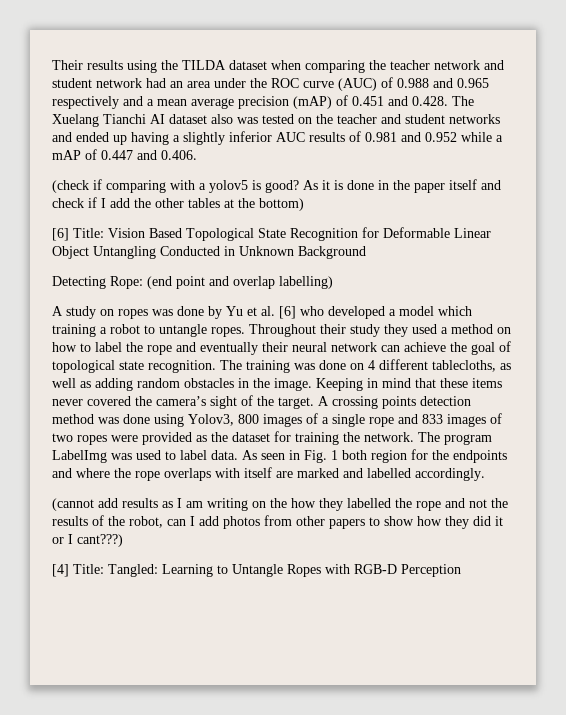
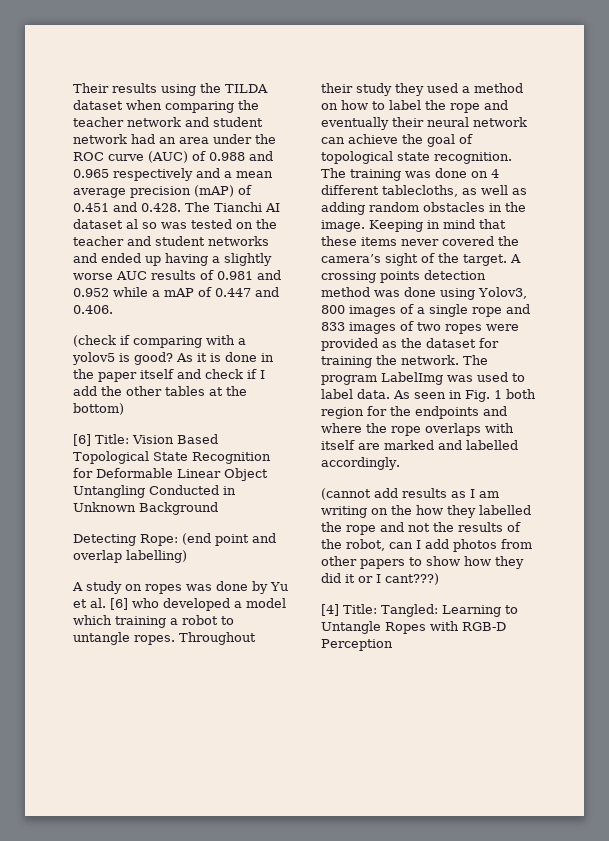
- Their results using the TILDA dataset when comparing the teacher network and student network had an area under the ROC curve (AUC) of 0.988 and 0.965 respectively and a mean average precision (mAP) of 0.451 and 0.428. The Xuelang Tianchi AI dataset also was tested on the teacher and student networks and ended up having a slightly inferior AUC results of 0.981 and 0.952 while a mAP of 0.447 and 0.406.
+ Their results using the TILDA dataset when comparing the teacher network and student network had an area under the ROC curve (AUC) of 0.988 and 0.965 respectively and a mean average precision (mAP) of 0.451 and 0.428. The Tianchi AI dataset al so was tested on the teacher and student networks and ended up having a slightly worse AUC results of 0.981 and 0.952 while a mAP of 0.447 and 0.406.

